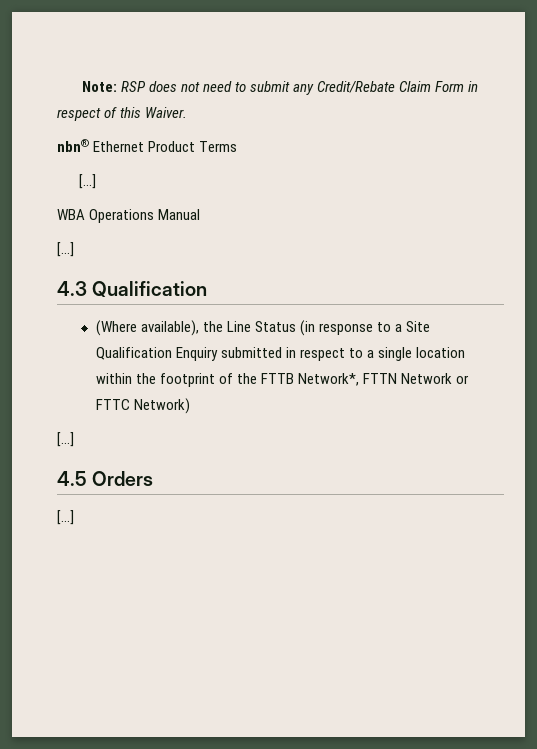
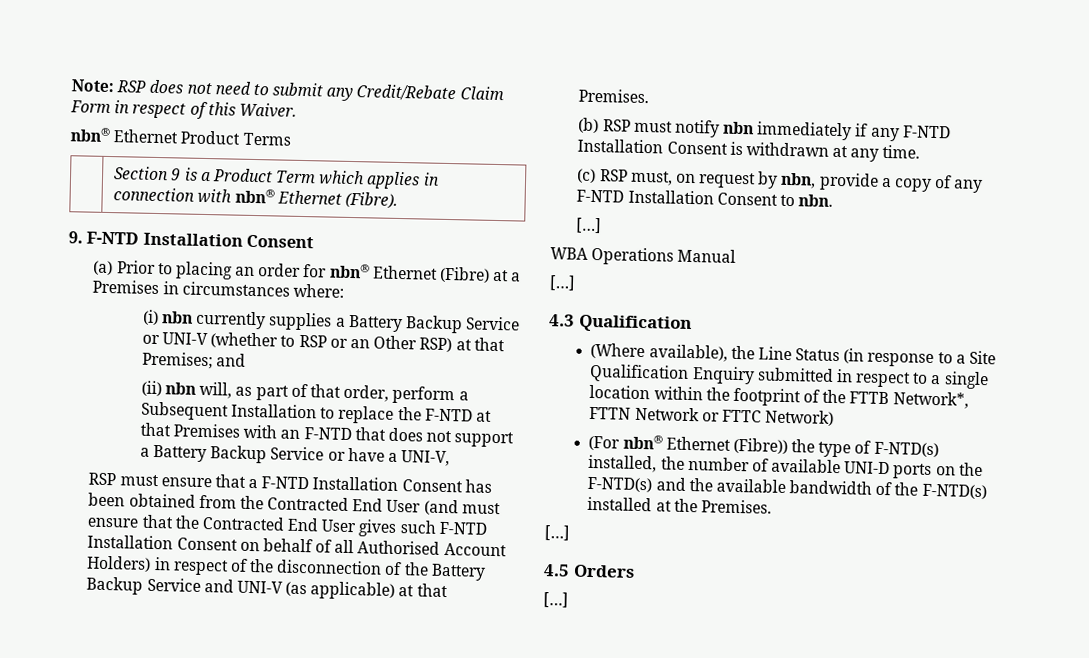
+ | Section 9 is a Product Term which applies in connection with nbn® Ethernet (Fibre).
+ 9. F-NTD Installation Consent
+ (a) Prior to placing an order for nbn® Ethernet (Fibre) at a Premises in circumstances where:
+ (i) nbn currently supplies a Battery Backup Service or UNI-V (whether to RSP or an Other RSP) at that Premises; and
+ (ii) nbn will, as part of that order, perform a Subsequent Installation to replace the F-NTD at that Premises with an F-NTD that does not support a Battery Backup Service or have a UNI-V,
+ RSP must ensure that a F-NTD Installation Consent has been obtained from the Contracted End User (and must ensure that the Contracted End User gives such F-NTD Installation Consent on behalf of all Authorised Account Holders) in respect of the disconnection of the Battery Backup Service and UNI-V (as applicable) at that Premises.
+ (b) RSP must notify nbn immediately if any F-NTD Installation Consent is withdrawn at any time.
+ (c) RSP must, on request by nbn, provide a copy of any F-NTD Installation Consent to nbn.
+ (For nbn® Ethernet (Fibre)) the type of F-NTD(s) installed, the number of available UNI-D ports on the F-NTD(s) and the available bandwidth of the F-NTD(s) installed at the Premises.

